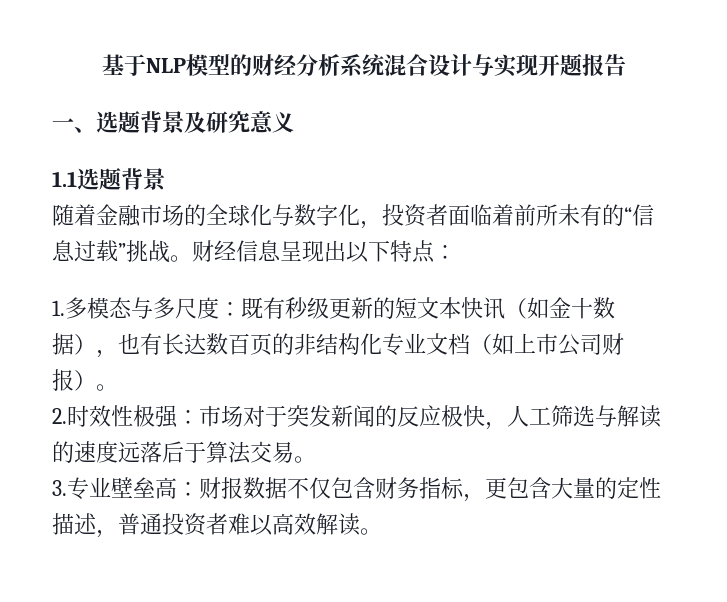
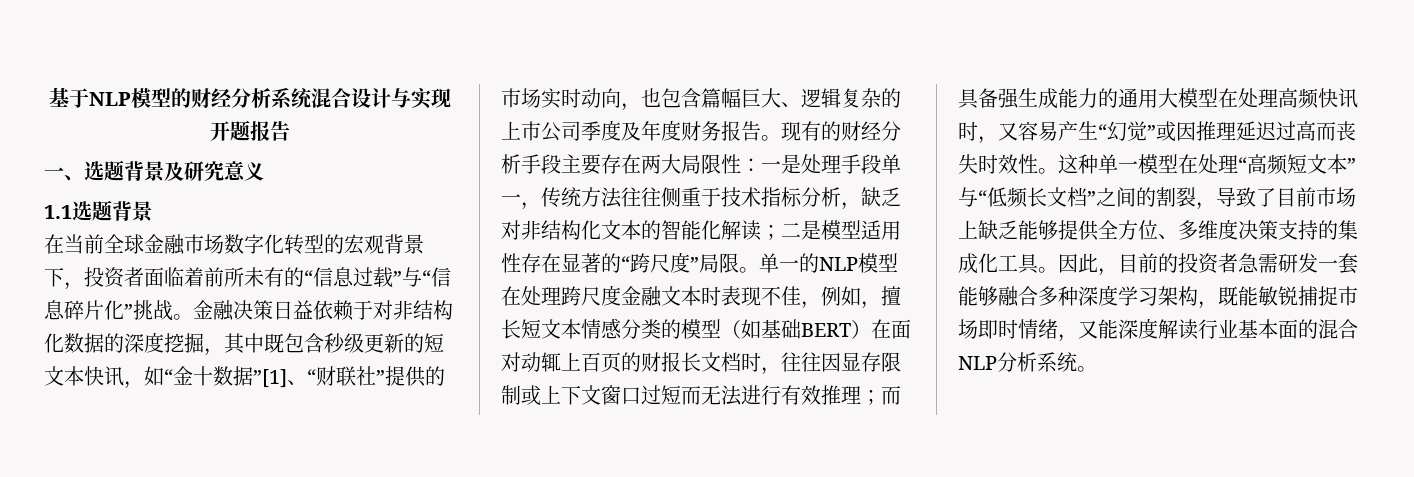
- 随着金融市场的全球化与数字化，投资者面临着前所未有的“信息过载”挑战。财经信息呈现出以下特点：
- 1.多模态与多尺度：既有秒级更新的短文本快讯（如金十数据），也有长达数百页的非结构化专业文档（如上市公司财报）。
- 2.时效性极强：市场对于突发新闻的反应极快，人工筛选与解读的速度远落后于算法交易。
- 3.专业壁垒高：财报数据不仅包含财务指标，更包含大量的定性描述，普通投资者难以高效解读。
+ 在当前全球金融市场数字化转型的宏观背景下，投资者面临着前所未有的“信息过载”与“信息碎片化”挑战。金融决策日益依赖于对非结构化数据的深度挖掘，其中既包含秒级更新的短文本快讯，如“金十数据”[1]、“财联社”提供的市场实时动向，也包含篇幅巨大、逻辑复杂的上市公司季度及年度财务报告。现有的财经分析手段主要存在两大局限性：一是处理手段单一，传统方法往往侧重于技术指标分析，缺乏对非结构化文本的智能化解读；二是模型适用性存在显著的“跨尺度”局限。单一的NLP模型在处理跨尺度金融文本时表现不佳，例如，擅长短文本情感分类的模型（如基础BERT）在面对动辄上百页的财报长文档时，往往因显存限制或上下文窗口过短而无法进行有效推理；而具备强生成能力的通用大模型在处理高频快讯时，又容易产生“幻觉”或因推理延迟过高而丧失时效性。这种单一模型在处理“高频短文本”与“低频长文档”之间的割裂，导致了目前市场上缺乏能够提供全方位、多维度决策支持的集成化工具。因此，目前的投资者急需研发一套能够融合多种深度学习架构，既能敏锐捕捉市场即时情绪，又能深度解读行业基本面的混合NLP分析系统。

